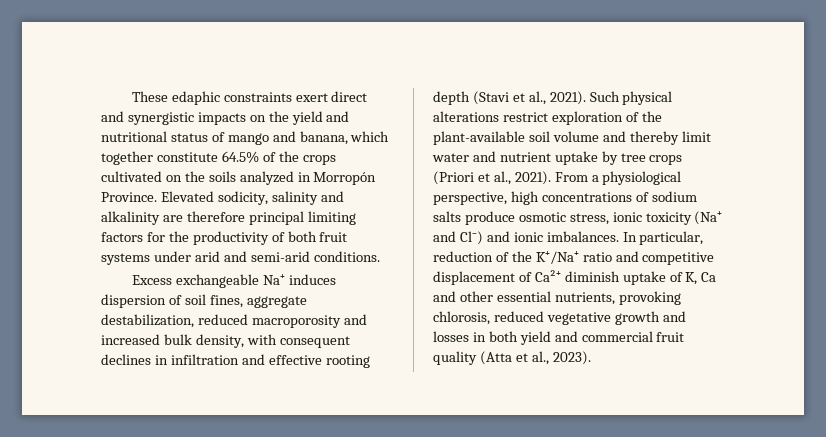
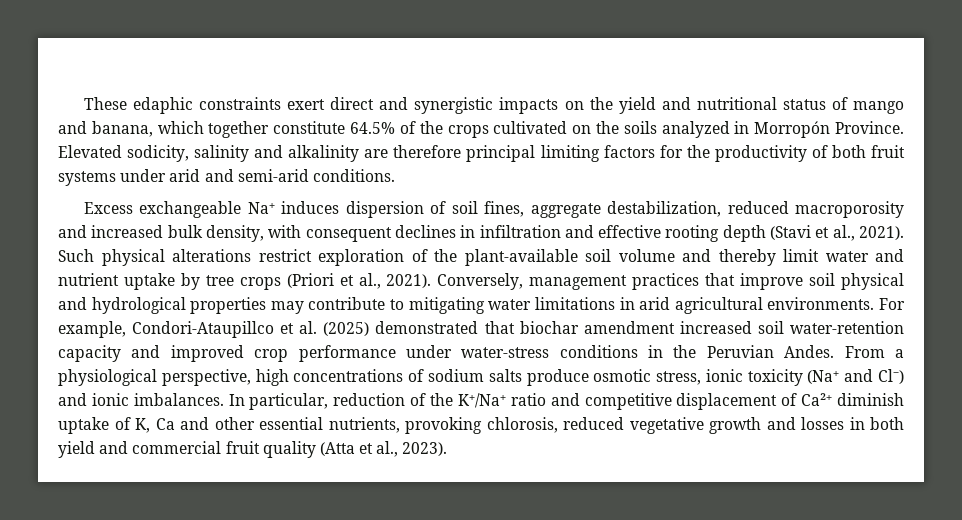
+ Conversely, management practices that improve soil physical and hydrological properties may contribute to mitigating water limitations in arid agricultural environments. For example, Condori-Ataupillco et al. (2025) demonstrated that biochar amendment increased soil water-retention capacity and improved crop performance under water-stress conditions in the Peruvian Andes.

